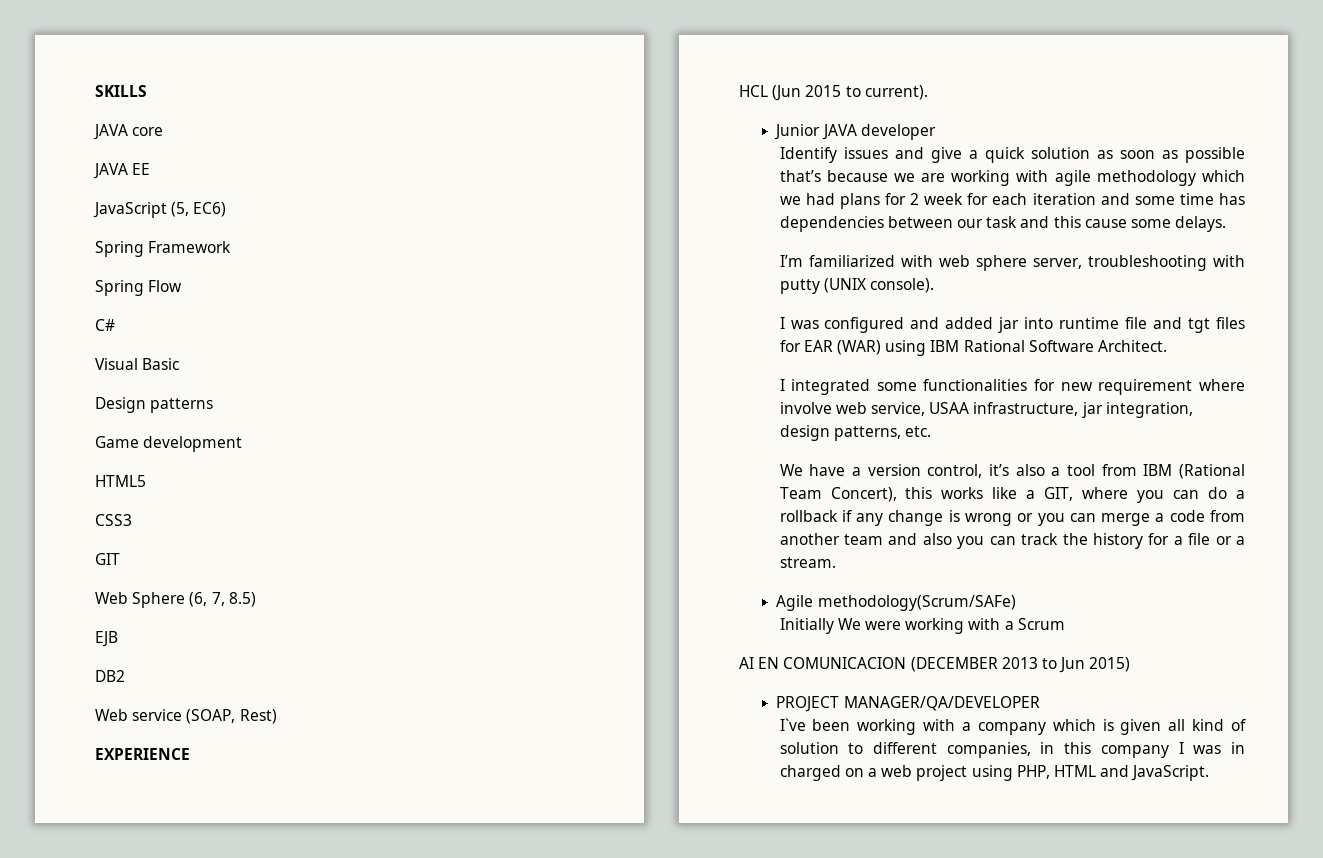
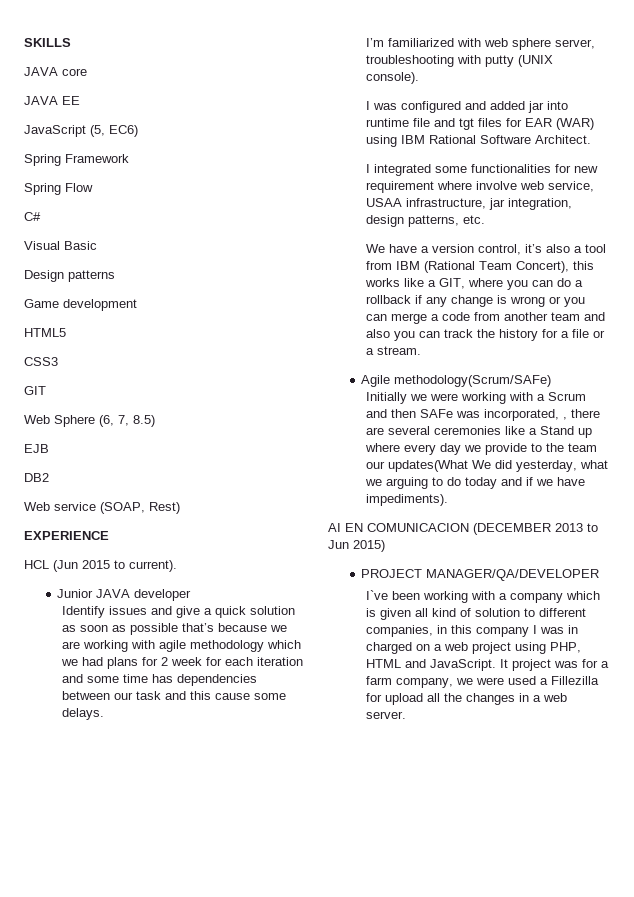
- Initially We were working with a Scrum
+ Initially we were working with a Scrum and then SAFe was incorporated, , there are several ceremonies like a Stand up where every day we provide to the team our updates(What We did yesterday, what we arguing to do today and if we have impediments).
+ It project was for a farm company, we were used a Fillezilla for upload all the changes in a web server.

